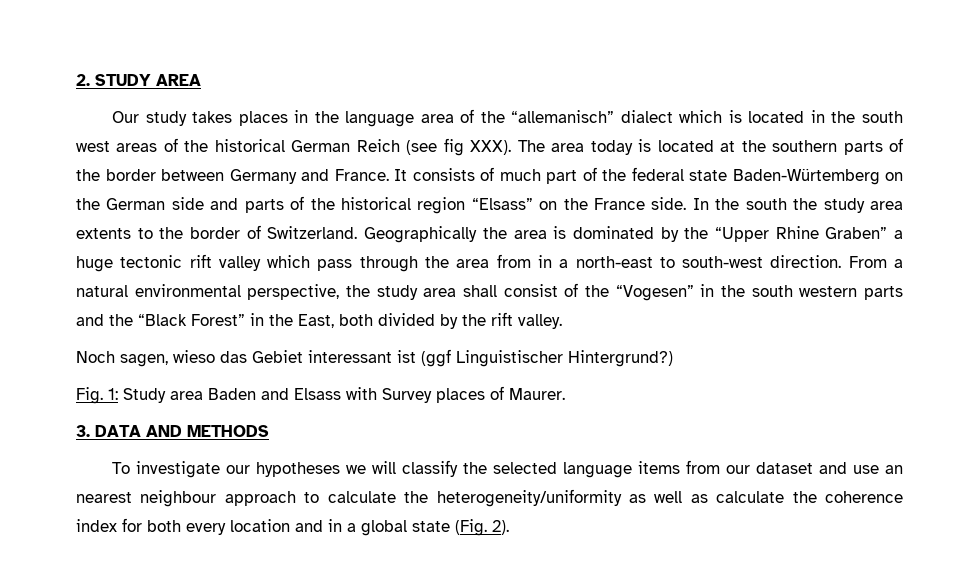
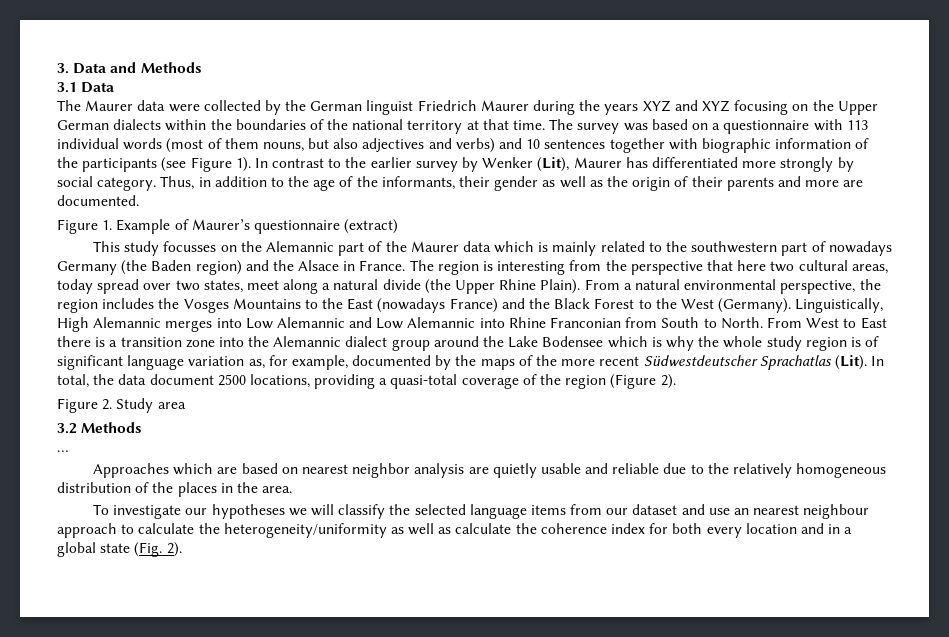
- 2. STUDY AREA
- Our study takes places in the language area of the “allemanisch” dialect which is located in the south west areas of the historical German Reich (see fig XXX). The area today is located at the southern parts of the border between Germany and France. It consists of much part of the federal state Baden-Würtemberg on the German side and parts of the historical region “Elsass” on the France side. In the south the study area extents to the border of Switzerland. Geographically the area is dominated by the “Upper Rhine Graben” a huge tectonic rift valley which pass through the area from in a north-east to south-west direction.
+ 3. Data and Methods
+ 3.1 Data
+ The Maurer data were collected by the German linguist Friedrich Maurer during the years XYZ and XYZ focusing on the Upper German dialects within the boundaries of the national territory at that time. The survey was based on a questionnaire with 113 individual words (most of them nouns, but also adjectives and verbs) and 10 sentences together with biographic information of the participants (see Figure 1). In contrast to the earlier survey by Wenker (Lit), Maurer has differentiated more strongly by social category. Thus, in addition to the age of the informants, their gender as well as the origin of their parents and more are documented.
+ Figure 1. Example of Maurer’s questionnaire (extract)
+ This study focusses on the Alemannic part of the Maurer data which is mainly related to the southwestern part of nowadays Germany (the Baden region) and the Alsace in France. The region is interesting from the perspective that here two cultural areas, today spread over two states, meet along a natural divide (the Upper Rhine Plain).
- From a natural environmental perspective, the study area shall consist of the “Vogesen” in the south western parts and the “Black Forest” in the East, both divided by the rift valley.
- Noch sagen, wieso das Gebiet interessant ist (ggf Linguistischer Hintergrund?)
- Fig. 1: Study area Baden and Elsass with Survey places of Maurer.
- 3. DATA AND METHODS
+ From a natural environmental perspective, the region includes the Vosges Mountains to the East (nowadays France) and the Black Forest to the West (Germany). Linguistically, High Alemannic merges into Low Alemannic and Low Alemannic into Rhine Franconian from South to North. From West to East there is a transition zone into the Alemannic dialect group around the Lake Bodensee which is why the whole study region is of significant language variation as, for example, documented by the maps of the more recent Südwestdeutscher Sprachatlas (Lit). In total, the data document 2500 locations, providing a quasi-total coverage of the region (Figure 2).
+ Figure 2. Study area
+ 3.2 Methods
+ …
+ Approaches which are based on nearest neighbor analysis are quietly usable and reliable due to the relatively homogeneous distribution of the places in the area.

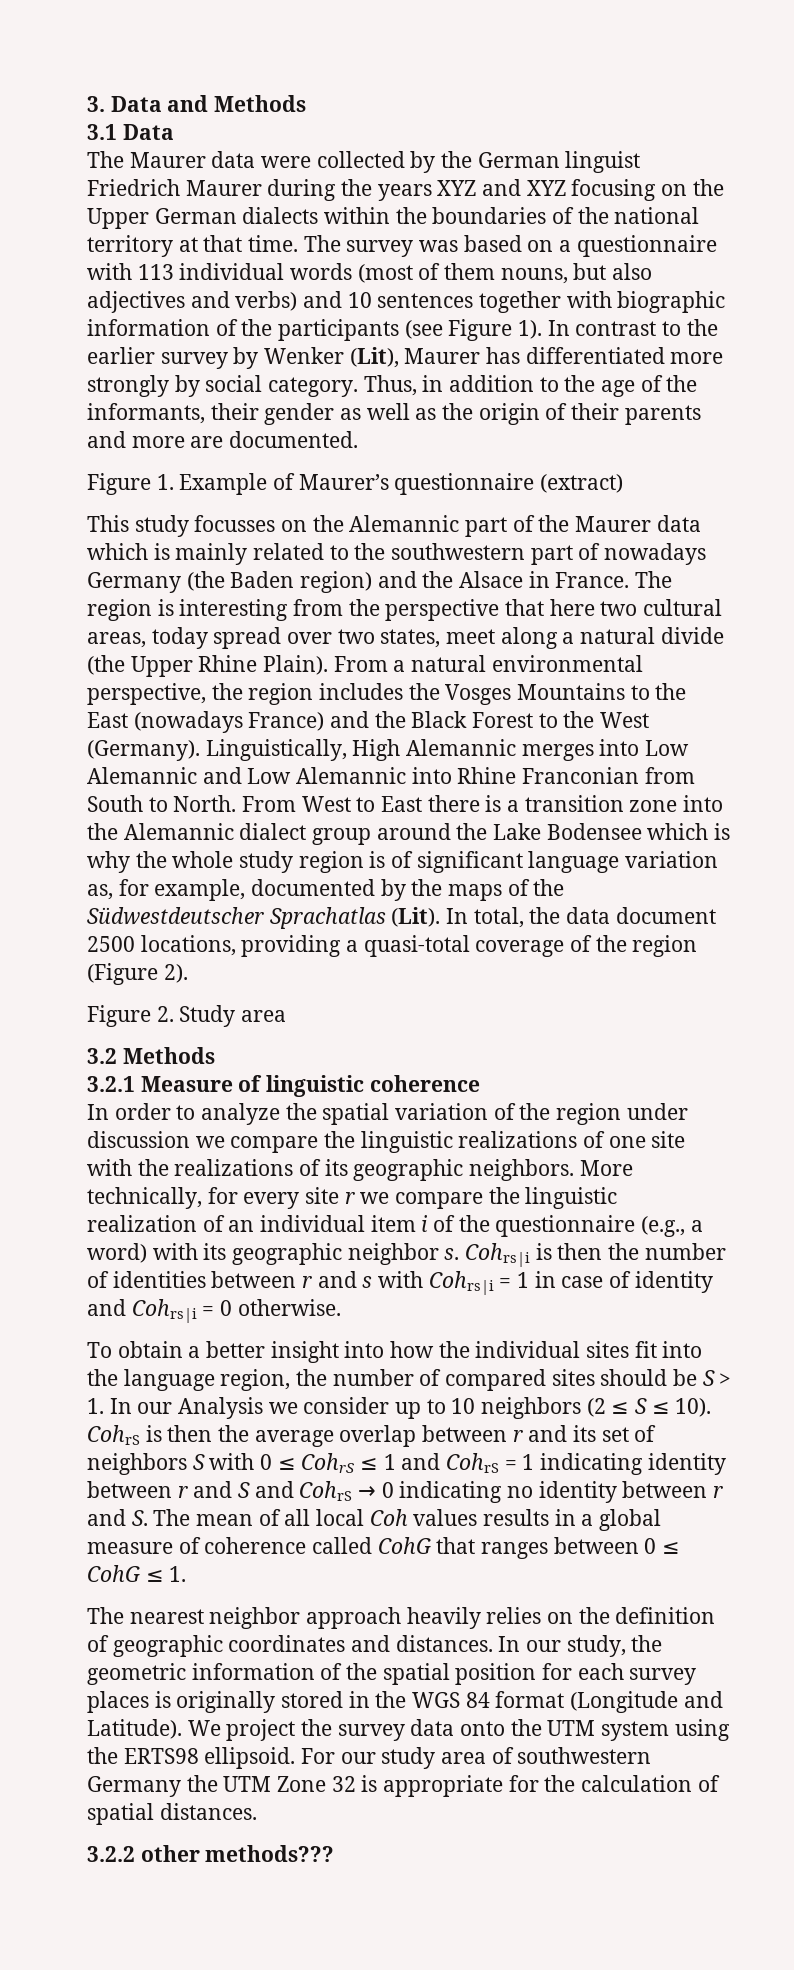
- From West to East there is a transition zone into the Alemannic dialect group around the Lake Bodensee which is why the whole study region is of significant language variation as, for example, documented by the maps of the more recent Südwestdeutscher Sprachatlas (Lit).
+ From West to East there is a transition zone into the Alemannic dialect group around the Lake Bodensee which is why the whole study region is of significant language variation as, for example, documented by the maps of the Südwestdeutscher Sprachatlas (Lit).
- …
- Approaches which are based on nearest neighbor analysis are quietly usable and reliable due to the relatively homogeneous distribution of the places in the area.
- To investigate our hypotheses we will classify the selected language items from our dataset and use an nearest neighbour approach to calculate the heterogeneity/uniformity as well as calculate the coherence index for both every location and in a global state (Fig. 2).
+ 3.2.1 Measure of linguistic coherence
+ In order to analyze the spatial variation of the region under discussion we compare the linguistic realizations of one site with the realizations of its geographic neighbors. More technically, for every site r we compare the linguistic realization of an individual item i of the questionnaire (e.g., a word) with its geographic neighbor s. Cohrs|i is then the number of identities between r and s with Cohrs|i = 1 in case of identity and Cohrs|i = 0 otherwise.
+ To obtain a better insight into how the individual sites fit into the language region, the number of compared sites should be S > 1. In our Analysis we consider up to 10 neighbors (2 ≤ S ≤ 10). CohrS is then the average overlap between r and its set of neighbors S with 0 ≤ CohrS ≤ 1 and CohrS = 1 indicating identity between r and S and CohrS → 0 indicating no identity between r and S. The mean of all local Coh values results in a global measure of coherence called CohG that ranges between 0 ≤ CohG ≤ 1.
+ The nearest neighbor approach heavily relies on the definition of geographic coordinates and distances. In our study, the geometric information of the spatial position for each survey places is originally stored in the WGS 84 format (Longitude and Latitude). We project the survey data onto the UTM system using the ERTS98 ellipsoid. For our study area of southwestern Germany the UTM Zone 32 is appropriate for the calculation of spatial distances.
+ 3.2.2 other methods???

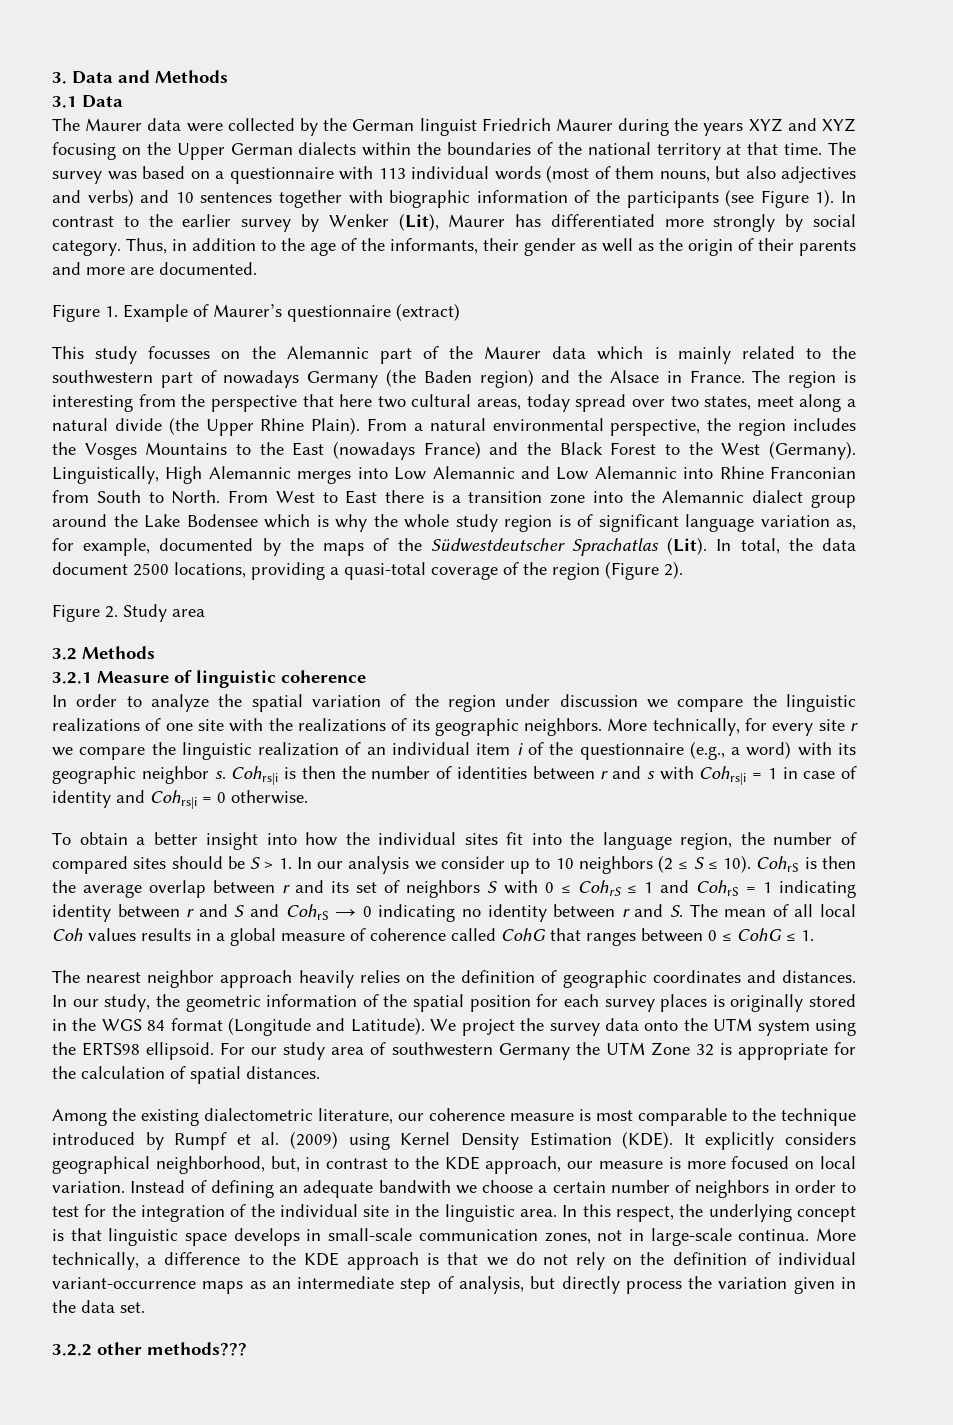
- To obtain a better insight into how the individual sites fit into the language region, the number of compared sites should be S > 1. In our Analysis we consider up to 10 neighbors (2 ≤ S ≤ 10).
+ To obtain a better insight into how the individual sites fit into the language region, the number of compared sites should be S > 1. In our analysis we consider up to 10 neighbors (2 ≤ S ≤ 10).
+ Among the existing dialectometric literature, our coherence measure is most comparable to the technique introduced by Rumpf et al. (2009) using Kernel Density Estimation (KDE). It explicitly considers geographical neighborhood, but, in contrast to the KDE approach, our measure is more focused on local variation. Instead of defining an adequate bandwith we choose a certain number of neighbors in order to test for the integration of the individual site in the linguistic area. In this respect, the underlying concept is that linguistic space develops in small-scale communication zones, not in large-scale continua. More technically, a difference to the KDE approach is that we do not rely on the definition of individual variant-occurrence maps as an intermediate step of analysis, but directly process the variation given in the data set.

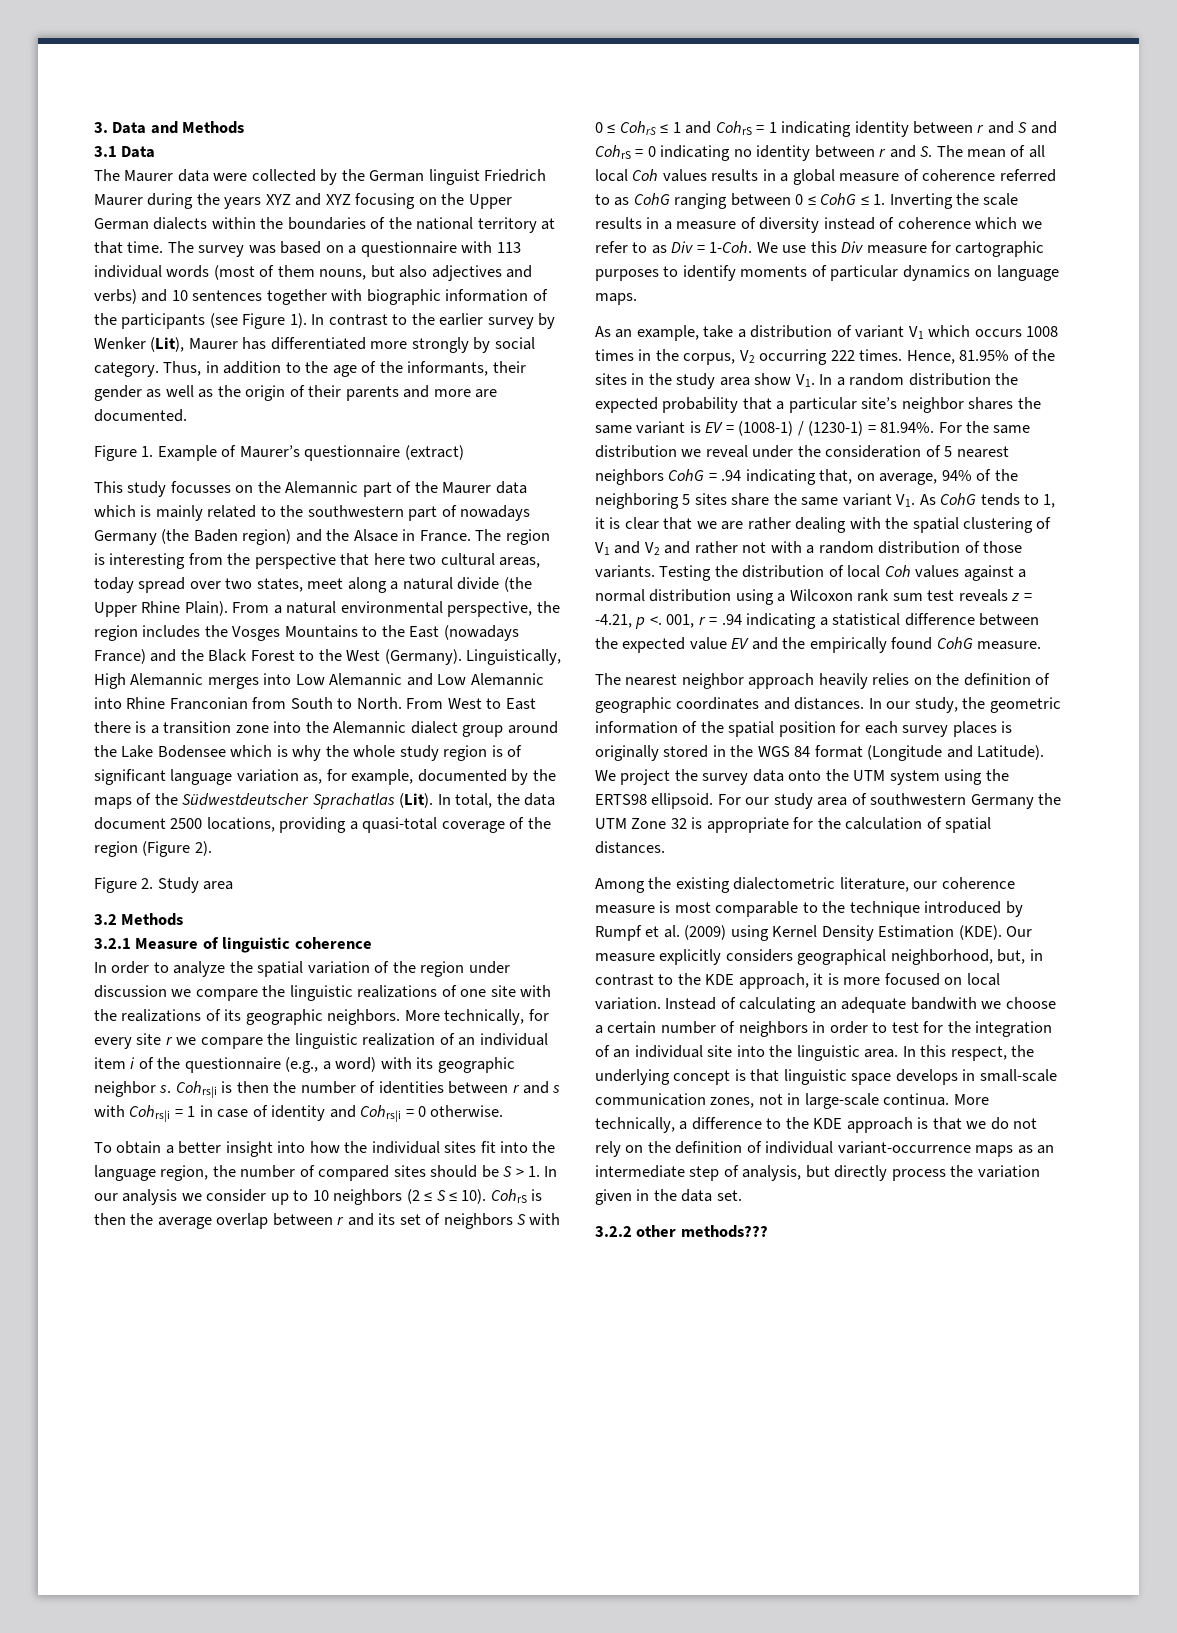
- CohrS is then the average overlap between r and its set of neighbors S with 0 ≤ CohrS ≤ 1 and CohrS = 1 indicating identity between r and S and CohrS → 0 indicating no identity between r and S. The mean of all local Coh values results in a global measure of coherence called CohG that ranges between 0 ≤ CohG ≤ 1.
+ CohrS is then the average overlap between r and its set of neighbors S with 0 ≤ CohrS ≤ 1 and CohrS = 1 indicating identity between r and S and CohrS = 0 indicating no identity between r and S. The mean of all local Coh values results in a global measure of coherence referred to as CohG ranging between 0 ≤ CohG ≤ 1. Inverting the scale results in a measure of diversity instead of coherence which we refer to as Div = 1-Coh. We use this Div measure for cartographic purposes to identify moments of particular dynamics on language maps.
+ As an example, take a distribution of variant V1 which occurs 1008 times in the corpus, V2 occurring 222 times. Hence, 81.95% of the sites in the study area show V1. In a random distribution the expected probability that a particular site’s neighbor shares the same variant is EV = (1008-1) / (1230-1) = 81.94%. For the same distribution we reveal under the consideration of 5 nearest neighbors CohG = .94 indicating that, on average, 94% of the neighboring 5 sites share the same variant V1. As CohG tends to 1, it is clear that we are rather dealing with the spatial clustering of V1 and V2 and rather not with a random distribution of those variants. Testing the distribution of local Coh values against a normal distribution using a Wilcoxon rank sum test reveals z = -4.21, p <. 001, r = .94 indicating a statistical difference between the expected value EV and the empirically found CohG measure.
- It explicitly considers geographical neighborhood, but, in contrast to the KDE approach, our measure is more focused on local variation.
+ Our measure explicitly considers geographical neighborhood, but, in contrast to the KDE approach, it is more focused on local variation.
- Instead of defining an adequate bandwith we choose a certain number of neighbors in order to test for the integration of the individual site in the linguistic area.
+ Instead of calculating an adequate bandwith we choose a certain number of neighbors in order to test for the integration of an individual site into the linguistic area.

